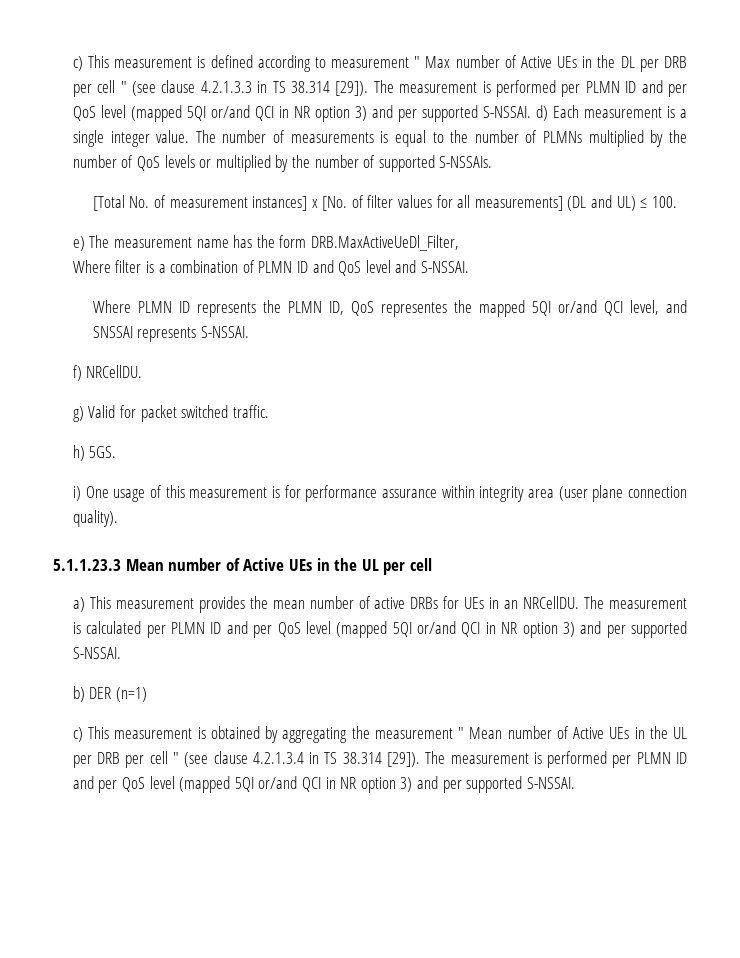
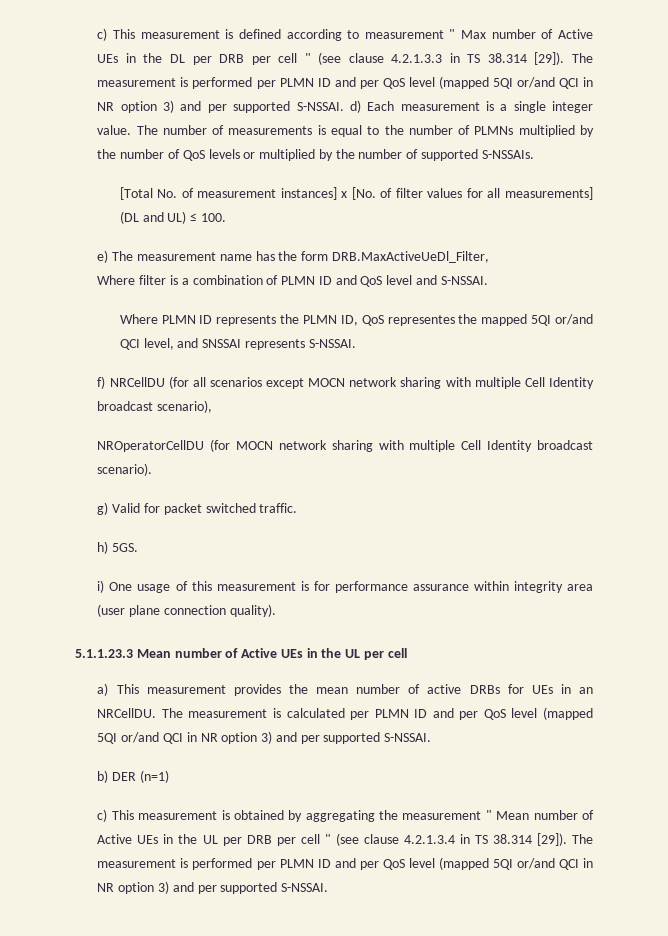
- f) NRCellDU.
+ f) NRCellDU (for all scenarios except MOCN network sharing with multiple Cell Identity broadcast scenario),
+ NROperatorCellDU (for MOCN network sharing with multiple Cell Identity broadcast scenario).

